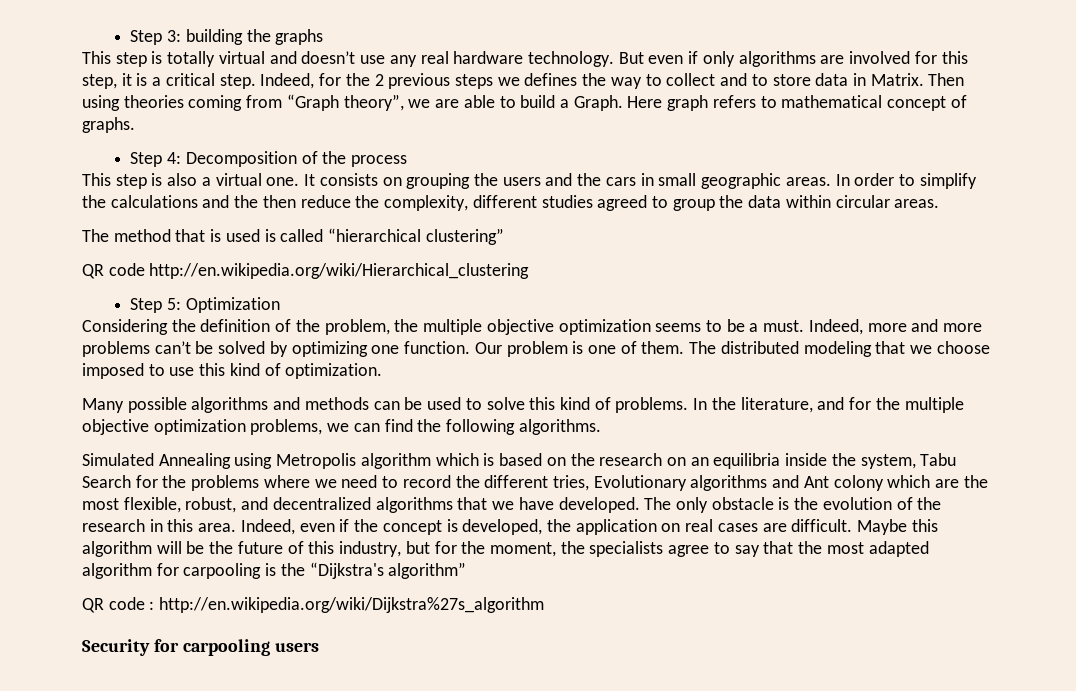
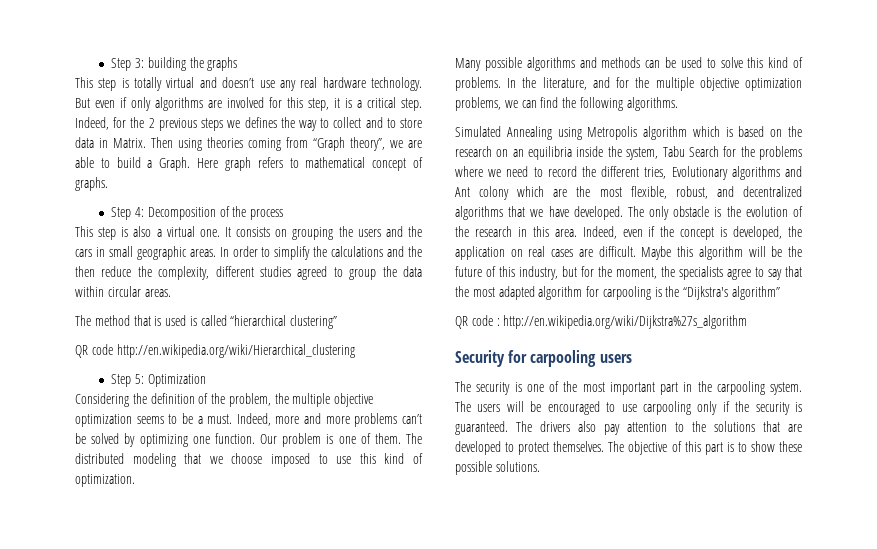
+ The security is one of the most important part in the carpooling system. The users will be encouraged to use carpooling only if the security is guaranteed. The drivers also pay attention to the solutions that are developed to protect themselves. The objective of this part is to show these possible solutions.

